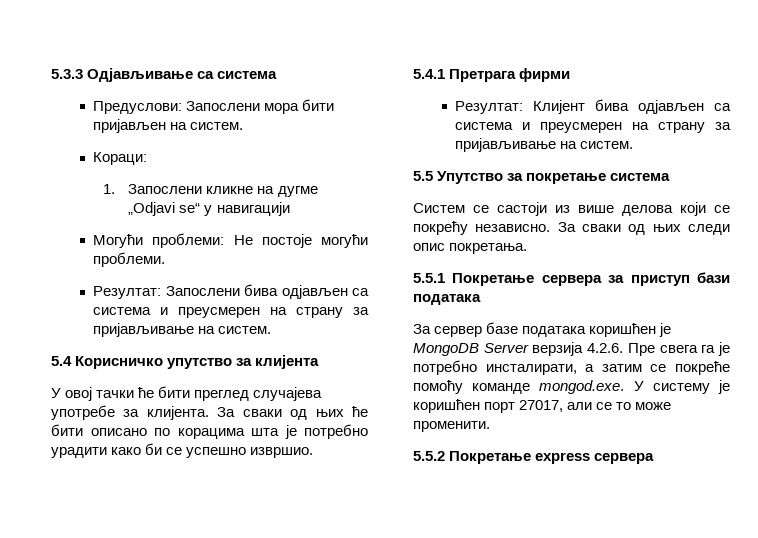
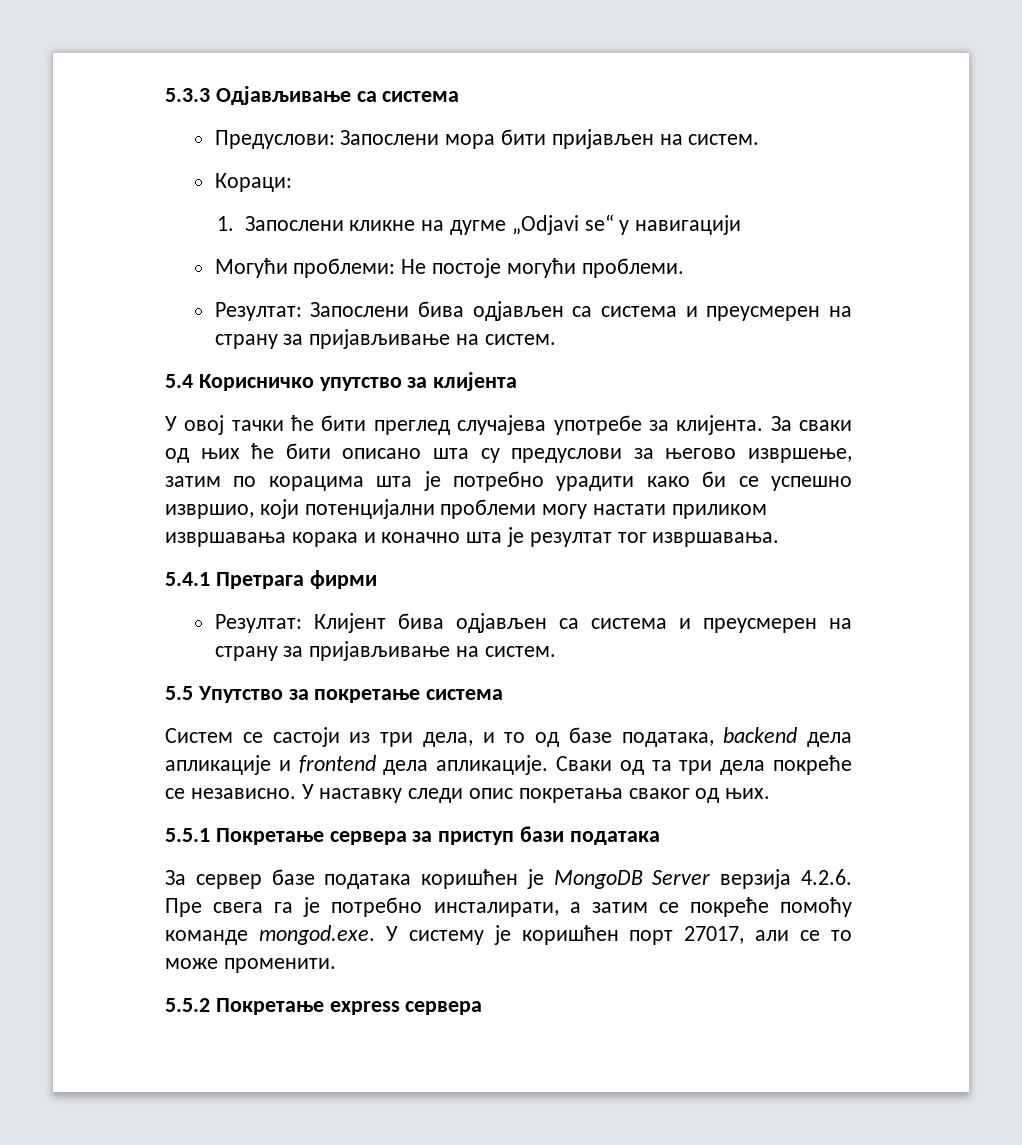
- За сваки од њих ће бити описано по корацима шта је потребно урадити како би се успешно извршио.
+ За сваки од њих ће бити описано шта су предуслови за његово извршење, затим по корацима шта је потребно урадити како би се успешно извршио, који потенцијални проблеми могу настати приликом извршавања корака и коначно шта је резултат тог извршавања.
- Систем се састоји из више делова који се покрећу независно. За сваки од њих следи опис покретања.
+ Систем се састоји из три дела, и то од базе података, backend дела апликације и frontend дела апликације. Сваки од та три дела покреће се независно. У наставку следи опис покретања сваког од њих.

